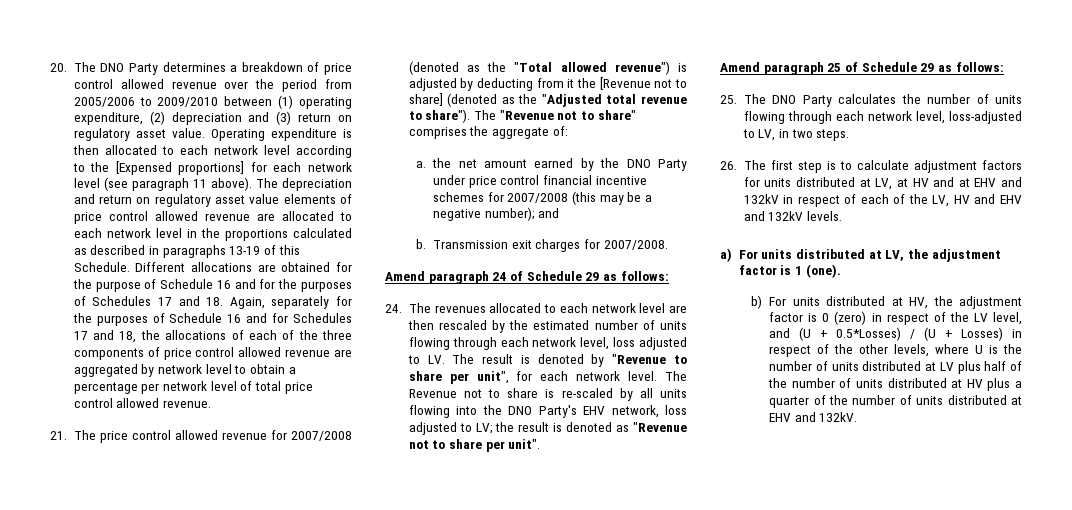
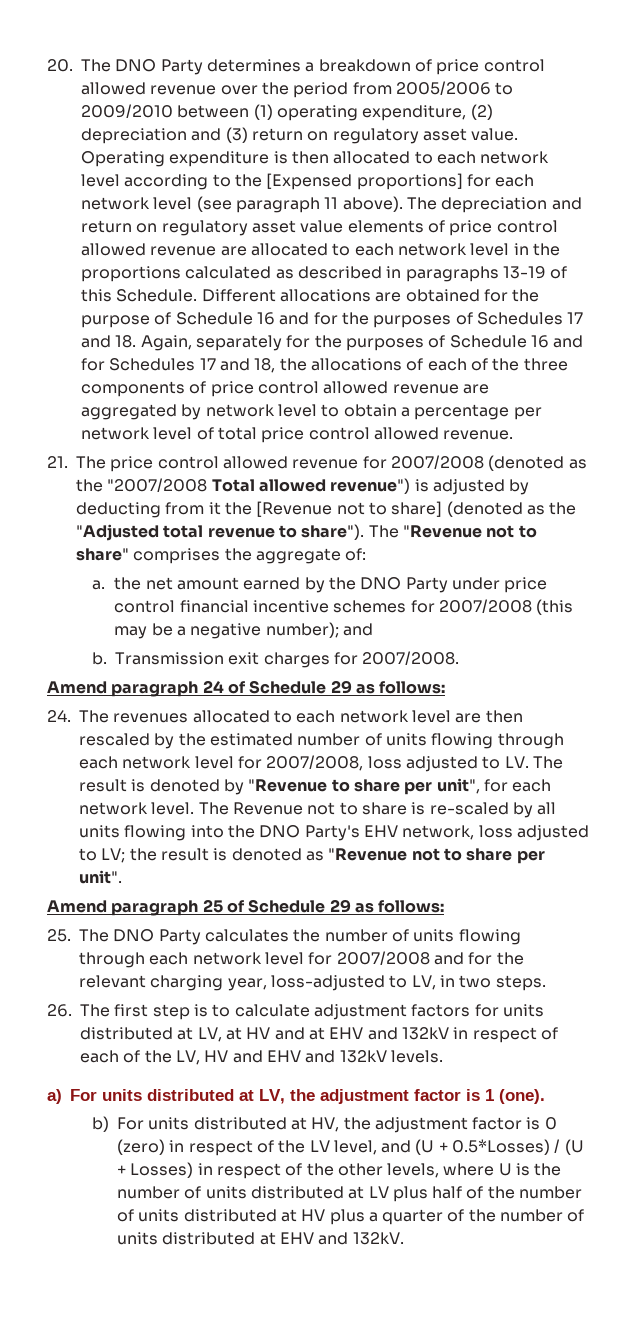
- 21. The price control allowed revenue for 2007/2008 (denoted as the "Total allowed revenue") is adjusted by deducting from it the [Revenue not to share] (denoted as the "Adjusted total revenue to share").
+ 21. The price control allowed revenue for 2007/2008 (denoted as the "2007/2008 Total allowed revenue") is adjusted by deducting from it the [Revenue not to share] (denoted as the "Adjusted total revenue to share").
- 24. The revenues allocated to each network level are then rescaled by the estimated number of units flowing through each network level, loss adjusted to LV. The result is denoted by "Revenue to share per unit", for each network level.
+ 24. The revenues allocated to each network level are then rescaled by the estimated number of units flowing through each network level for 2007/2008, loss adjusted to LV. The result is denoted by "Revenue to share per unit", for each network level.
- 25. The DNO Party calculates the number of units flowing through each network level, loss-adjusted to LV, in two steps.
+ 25. The DNO Party calculates the number of units flowing through each network level for 2007/2008 and for the relevant charging year, loss-adjusted to LV, in two steps.

